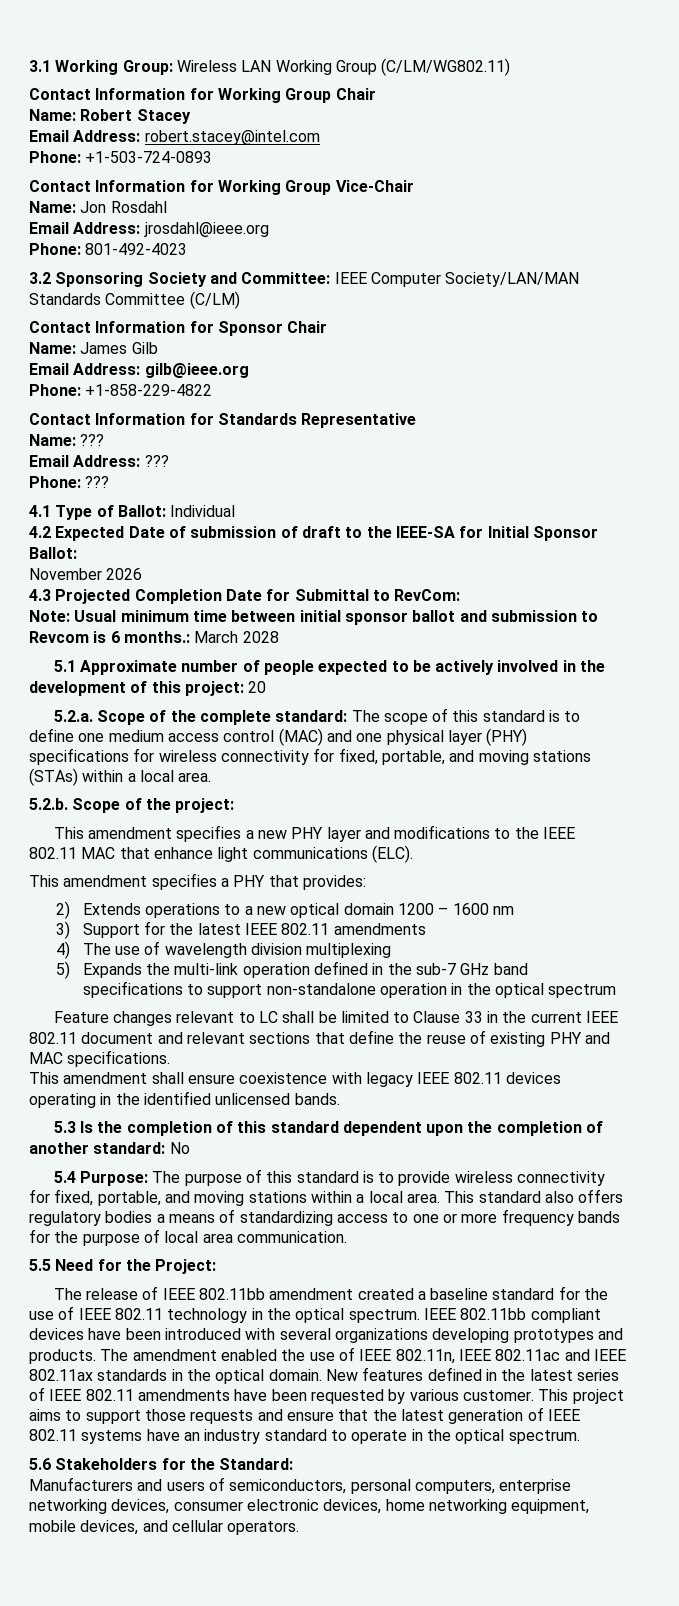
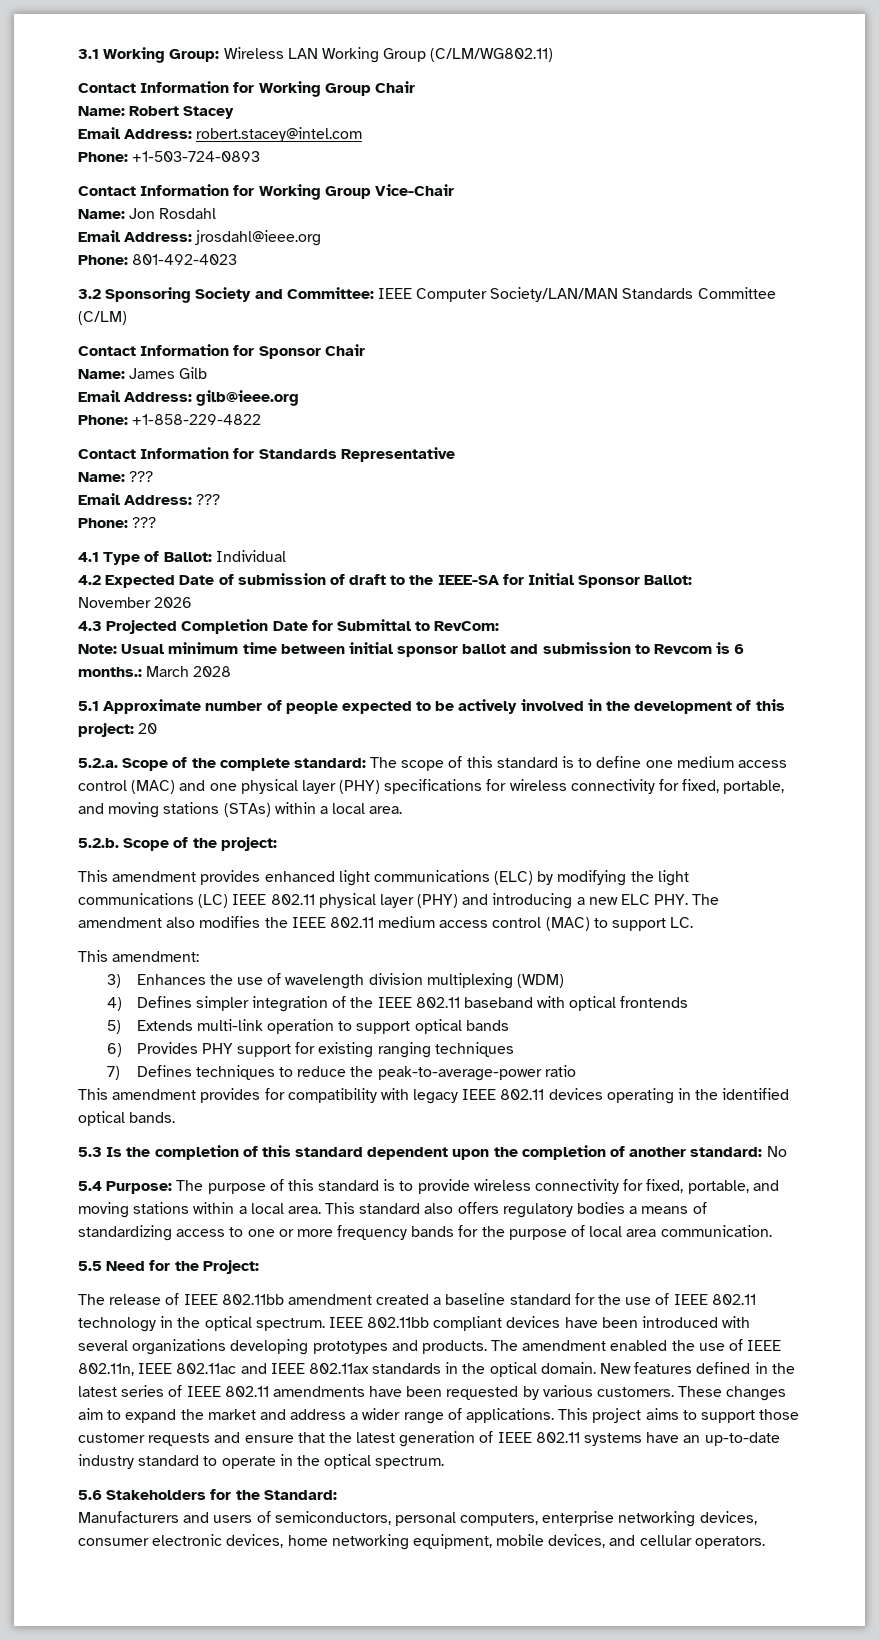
- This amendment specifies a new PHY layer and modifications to the IEEE 802.11 MAC that enhance light communications (ELC).
- This amendment specifies a PHY that provides:
- 2) Extends operations to a new optical domain 1200 – 1600 nm
- 3) Support for the latest IEEE 802.11 amendments
- 4) The use of wavelength division multiplexing
- 5) Expands the multi-link operation defined in the sub-7 GHz band specifications to support non-standalone operation in the optical spectrum
- Feature changes relevant to LC shall be limited to Clause 33 in the current IEEE 802.11 document and relevant sections that define the reuse of existing PHY and MAC specifications.
- This amendment shall ensure coexistence with legacy IEEE 802.11 devices operating in the identified unlicensed bands.
+ This amendment provides enhanced light communications (ELC) by modifying the light communications (LC) IEEE 802.11 physical layer (PHY) and introducing a new ELC PHY. The amendment also modifies the IEEE 802.11 medium access control (MAC) to support LC.
+ This amendment:
+ 3) Enhances the use of wavelength division multiplexing (WDM)
+ 4) Defines simpler integration of the IEEE 802.11 baseband with optical frontends
+ 5) Extends multi-link operation to support optical bands
+ 6) Provides PHY support for existing ranging techniques
+ 7) Defines techniques to reduce the peak-to-average-power ratio
+ This amendment provides for compatibility with legacy IEEE 802.11 devices operating in the identified optical bands.
- New features defined in the latest series of IEEE 802.11 amendments have been requested by various customer.
+ New features defined in the latest series of IEEE 802.11 amendments have been requested by various customers. These changes aim to expand the market and address a wider range of applications.
- This project aims to support those requests and ensure that the latest generation of IEEE 802.11 systems have an industry standard to operate in the optical spectrum.
+ This project aims to support those customer requests and ensure that the latest generation of IEEE 802.11 systems have an up-to-date industry standard to operate in the optical spectrum.

